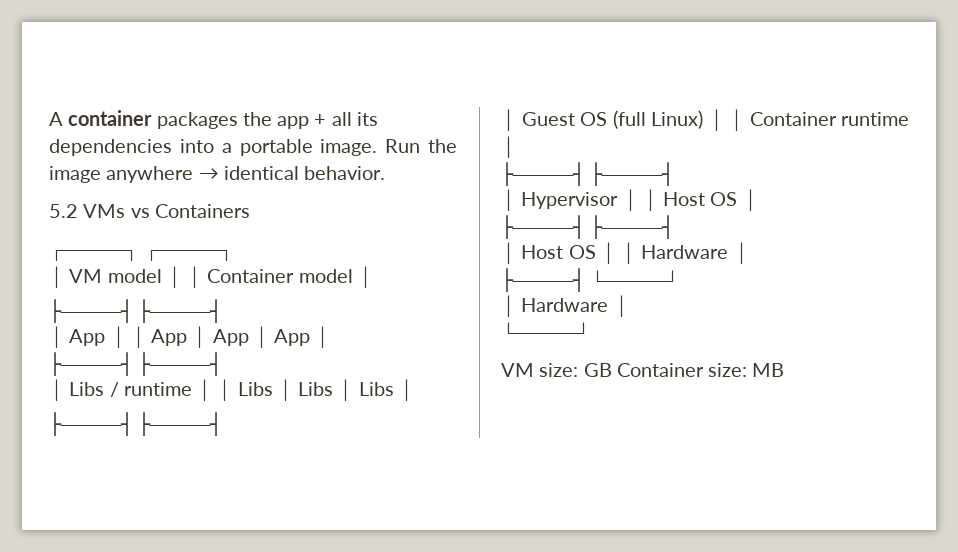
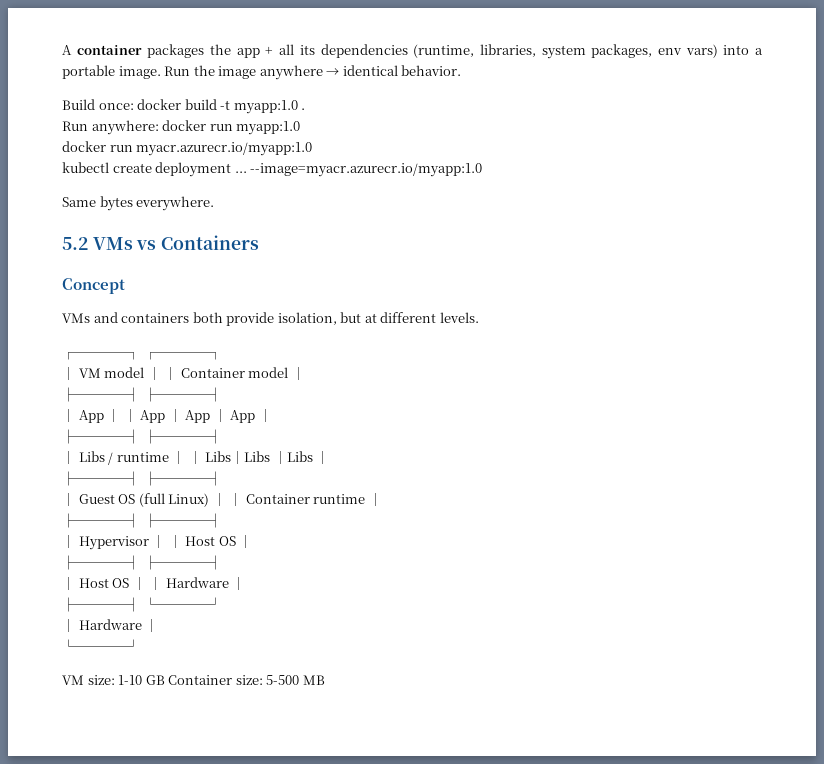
- A container packages the app + all its dependencies into a portable image.
+ A container packages the app + all its dependencies (runtime, libraries, system packages, env vars) into a portable image.
+ Build once: docker build -t myapp:1.0 .
+ Run anywhere: docker run myapp:1.0
+ docker run myacr.azurecr.io/myapp:1.0
+ kubectl create deployment ... --image=myacr.azurecr.io/myapp:1.0
+ Same bytes everywhere.
  5.2 VMs vs Containers
+ Concept
+ VMs and containers both provide isolation, but at different levels.
- │ Libs / runtime │ │ Libs │ Libs │ Libs │
+ │ Libs / runtime │ │ Libs│Libs │Libs │
- VM size: GB Container size: MB
+ VM size: 1-10 GB Container size: 5-500 MB

